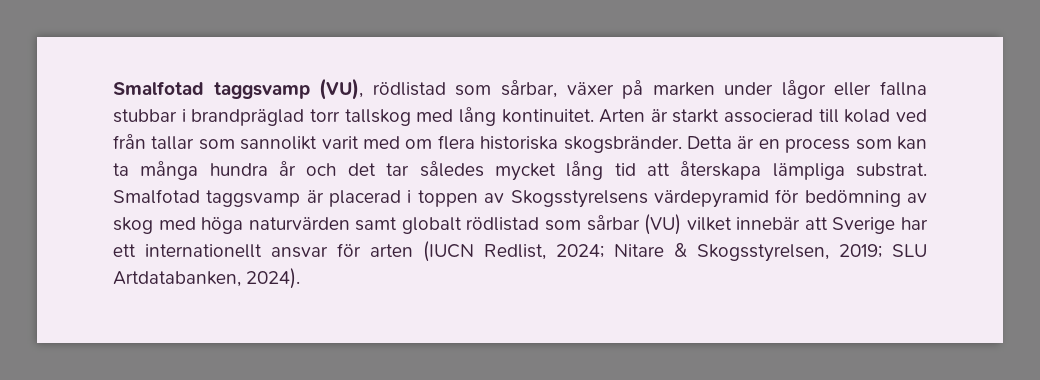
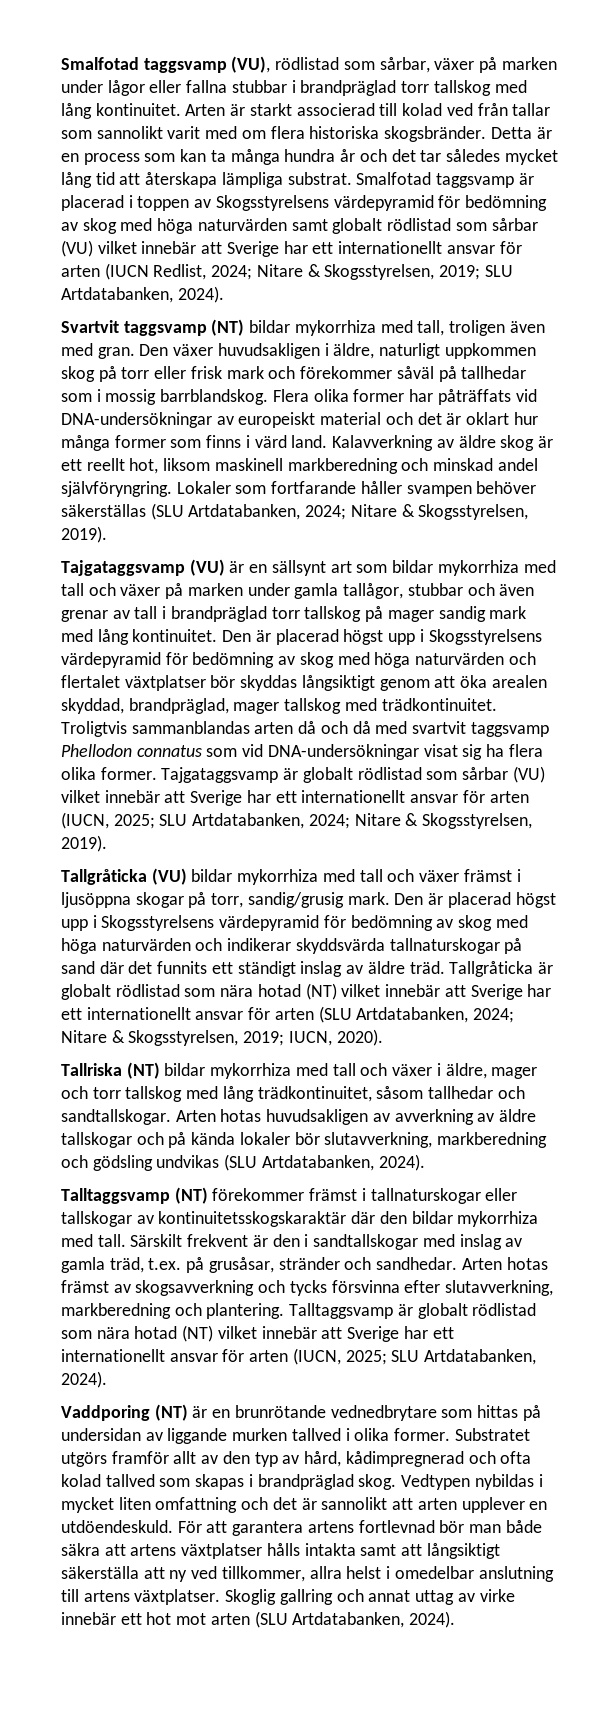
+ Svartvit taggsvamp (NT) bildar mykorrhiza med tall, troligen även med gran. Den växer huvudsakligen i äldre, naturligt uppkommen skog på torr eller frisk mark och förekommer såväl på tallhedar som i mossig barrblandskog. Flera olika former har påträffats vid DNA-undersökningar av europeiskt material och det är oklart hur många former som finns i värd land. Kalavverkning av äldre skog är ett reellt hot, liksom maskinell markberedning och minskad andel självföryngring. Lokaler som fortfarande håller svampen behöver säkerställas (SLU Artdatabanken, 2024; Nitare & Skogsstyrelsen, 2019).
+ Tajgataggsvamp (VU) är en sällsynt art som bildar mykorrhiza med tall och växer på marken under gamla tallågor, stubbar och även grenar av tall i brandpräglad torr tallskog på mager sandig mark med lång kontinuitet. Den är placerad högst upp i Skogsstyrelsens värdepyramid för bedömning av skog med höga naturvärden och flertalet växtplatser bör skyddas långsiktigt genom att öka arealen skyddad, brandpräglad, mager tallskog med trädkontinuitet. Troligtvis sammanblandas arten då och då med svartvit taggsvamp Phellodon connatus som vid DNA-undersökningar visat sig ha flera olika former. Tajgataggsvamp är globalt rödlistad som sårbar (VU) vilket innebär att Sverige har ett internationellt ansvar för arten (IUCN, 2025; SLU Artdatabanken, 2024; Nitare & Skogsstyrelsen, 2019).
+ Tallgråticka (VU) bildar mykorrhiza med tall och växer främst i ljusöppna skogar på torr, sandig/grusig mark. Den är placerad högst upp i Skogsstyrelsens värdepyramid för bedömning av skog med höga naturvärden och indikerar skyddsvärda tallnaturskogar på sand där det funnits ett ständigt inslag av äldre träd. Tallgråticka är globalt rödlistad som nära hotad (NT) vilket innebär att Sverige har ett internationellt ansvar för arten (SLU Artdatabanken, 2024; Nitare & Skogsstyrelsen, 2019; IUCN, 2020).
+ Tallriska (NT) bildar mykorrhiza med tall och växer i äldre, mager och torr tallskog med lång trädkontinuitet, såsom tallhedar och sandtallskogar. Arten hotas huvudsakligen av avverkning av äldre tallskogar och på kända lokaler bör slutavverkning, markberedning och gödsling undvikas (SLU Artdatabanken, 2024).
+ Talltaggsvamp (NT) förekommer främst i tallnaturskogar eller tallskogar av kontinuitetsskogskaraktär där den bildar mykorrhiza med tall. Särskilt frekvent är den i sandtallskogar med inslag av gamla träd, t.ex. på grusåsar, stränder och sandhedar. Arten hotas främst av skogsavverkning och tycks försvinna efter slutavverkning, markberedning och plantering. Talltaggsvamp är globalt rödlistad som nära hotad (NT) vilket innebär att Sverige har ett internationellt ansvar för arten (IUCN, 2025; SLU Artdatabanken, 2024).
+ Vaddporing (NT) är en brunrötande vednedbrytare som hittas på undersidan av liggande murken tallved i olika former. Substratet utgörs framför allt av den typ av hård, kådimpregnerad och ofta kolad tallved som skapas i brandpräglad skog. Vedtypen nybildas i mycket liten omfattning och det är sannolikt att arten upplever en utdöendeskuld. För att garantera artens fortlevnad bör man både säkra att artens växtplatser hålls intakta samt att långsiktigt säkerställa att ny ved tillkommer, allra helst i omedelbar anslutning till artens växtplatser. Skoglig gallring och annat uttag av virke innebär ett hot mot arten (SLU Artdatabanken, 2024).

